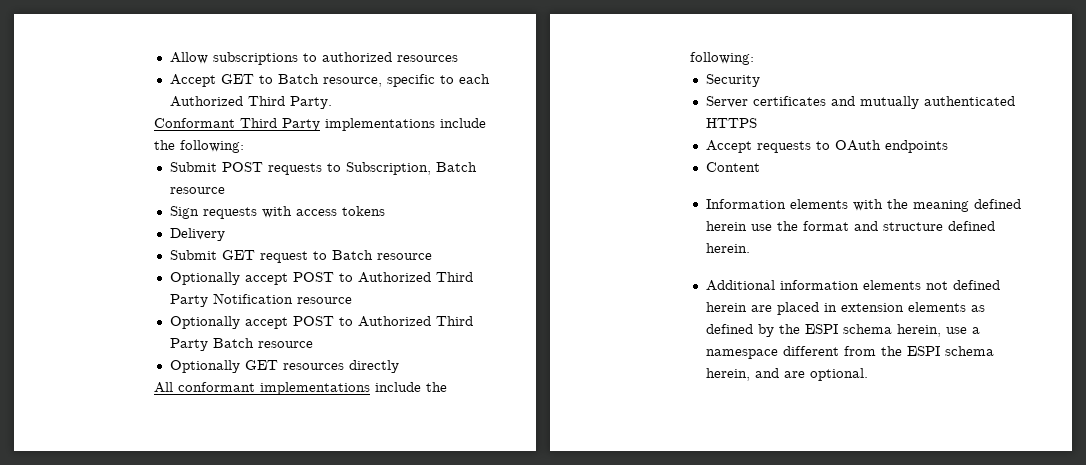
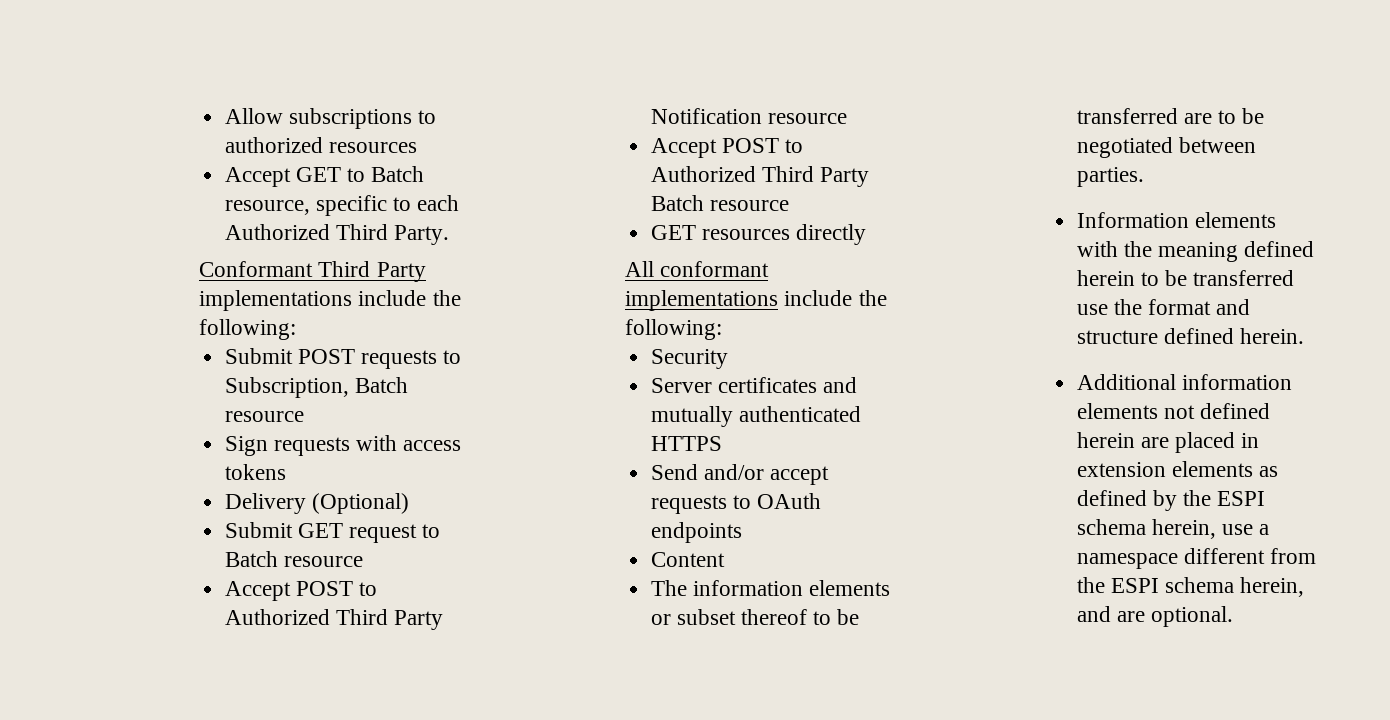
- Delivery
+ Delivery (Optional)
- Optionally accept POST to Authorized Third Party Notification resource
+ Accept POST to Authorized Third Party Notification resource
- Optionally accept POST to Authorized Third Party Batch resource
+ Accept POST to Authorized Third Party Batch resource
- Optionally GET resources directly
+ GET resources directly
- Accept requests to OAuth endpoints
+ Send and/or accept requests to OAuth endpoints
+ The information elements or subset thereof to be transferred are to be negotiated between parties.
- Information elements with the meaning defined herein use the format and structure defined herein.
+ Information elements with the meaning defined herein to be transferred use the format and structure defined herein.

